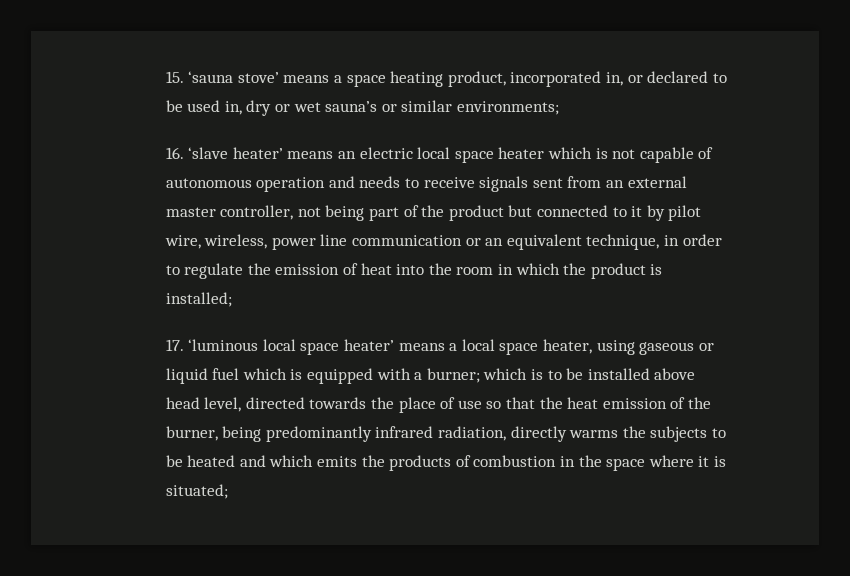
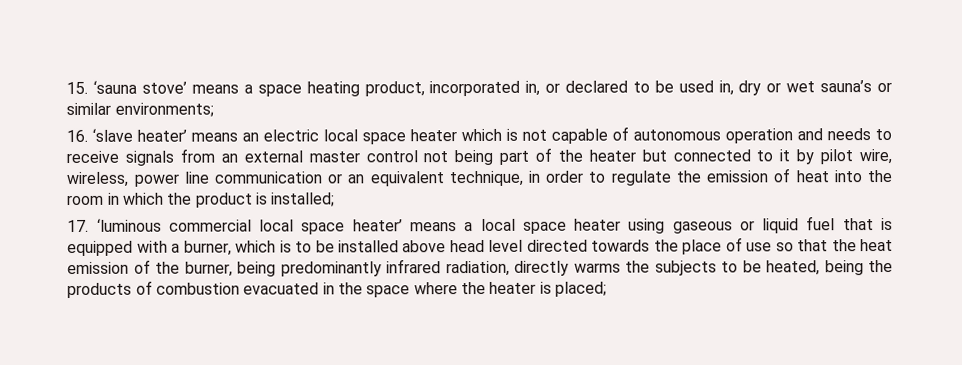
- 16. ‘slave heater’ means an electric local space heater which is not capable of autonomous operation and needs to receive signals sent from an external master controller, not being part of the product but connected to it by pilot wire, wireless, power line communication or an equivalent technique, in order to regulate the emission of heat into the room in which the product is installed;
+ 16. ‘slave heater’ means an electric local space heater which is not capable of autonomous operation and needs to receive signals from an external master control not being part of the heater but connected to it by pilot wire, wireless, power line communication or an equivalent technique, in order to regulate the emission of heat into the room in which the product is installed;
- 17. ‘luminous local space heater’ means a local space heater, using gaseous or liquid fuel which is equipped with a burner; which is to be installed above head level, directed towards the place of use so that the heat emission of the burner, being predominantly infrared radiation, directly warms the subjects to be heated and which emits the products of combustion in the space where it is situated;
+ 17. ‘luminous commercial local space heater’ means a local space heater using gaseous or liquid fuel that is equipped with a burner, which is to be installed above head level directed towards the place of use so that the heat emission of the burner, being predominantly infrared radiation, directly warms the subjects to be heated, being the products of combustion evacuated in the space where the heater is placed;

